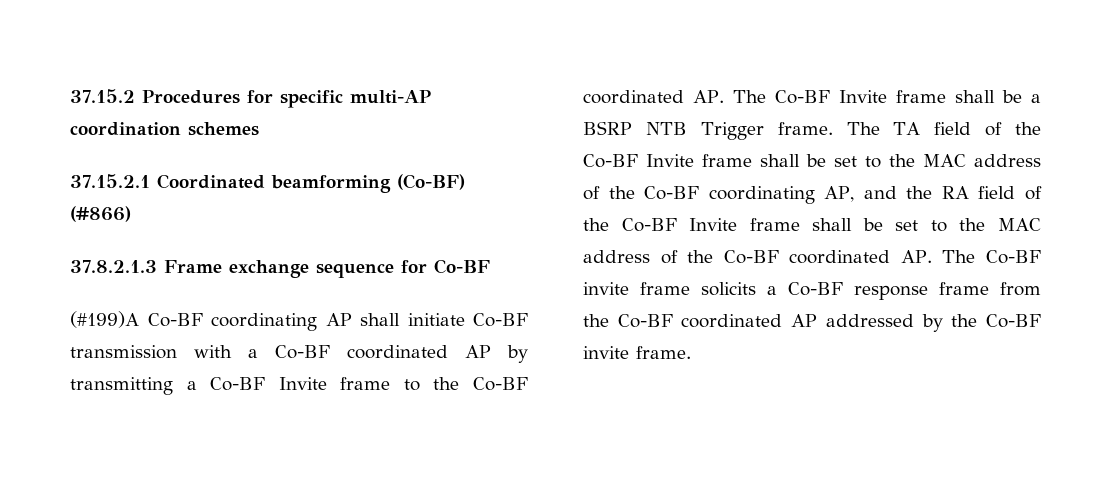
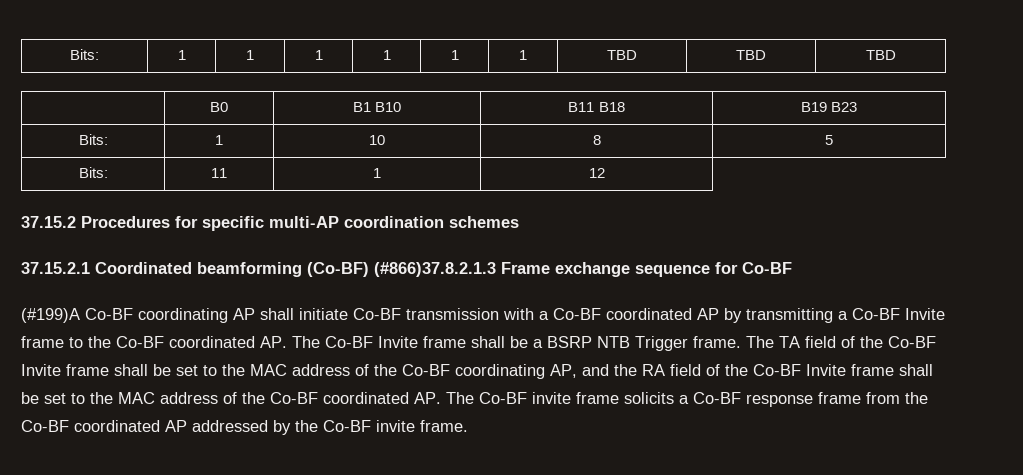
+ Bits: | 1 | 1 | 1 | 1 | 1 | 1 | TBD | TBD | TBD
+ | B0 | B1 B10 | B11 B18 | B19 B23
+ Bits: | 1 | 10 | 8 | 5
+ Bits: | 11 | 1 | 12
- 37.15.2.1 Coordinated beamforming (Co-BF) (#866)
- 37.8.2.1.3 Frame exchange sequence for Co-BF
+ 37.15.2.1 Coordinated beamforming (Co-BF) (#866)37.8.2.1.3 Frame exchange sequence for Co-BF

